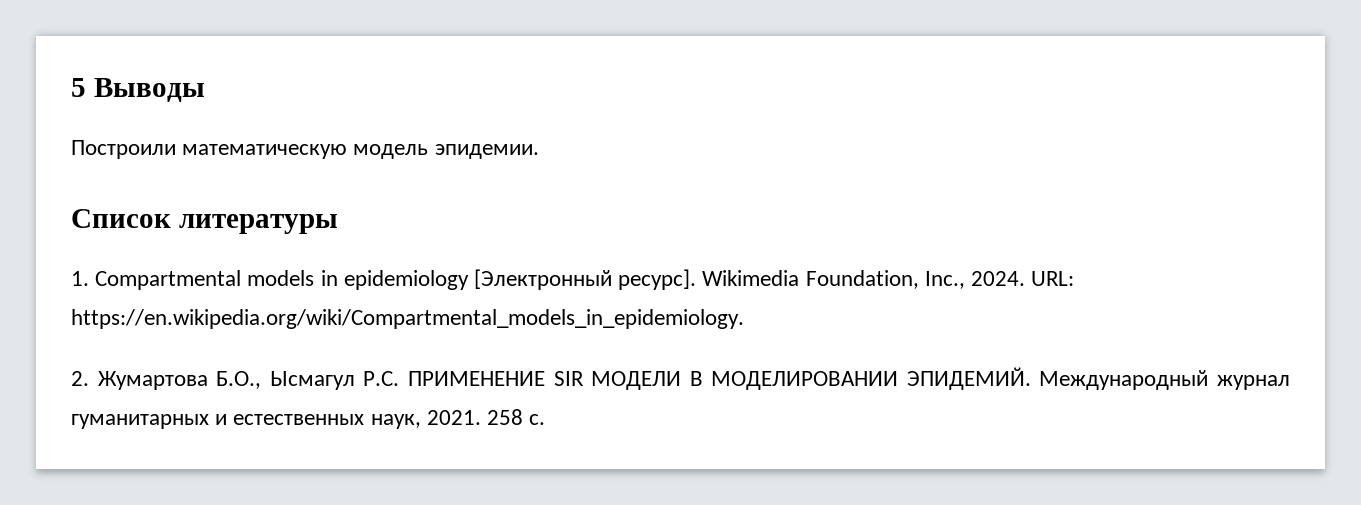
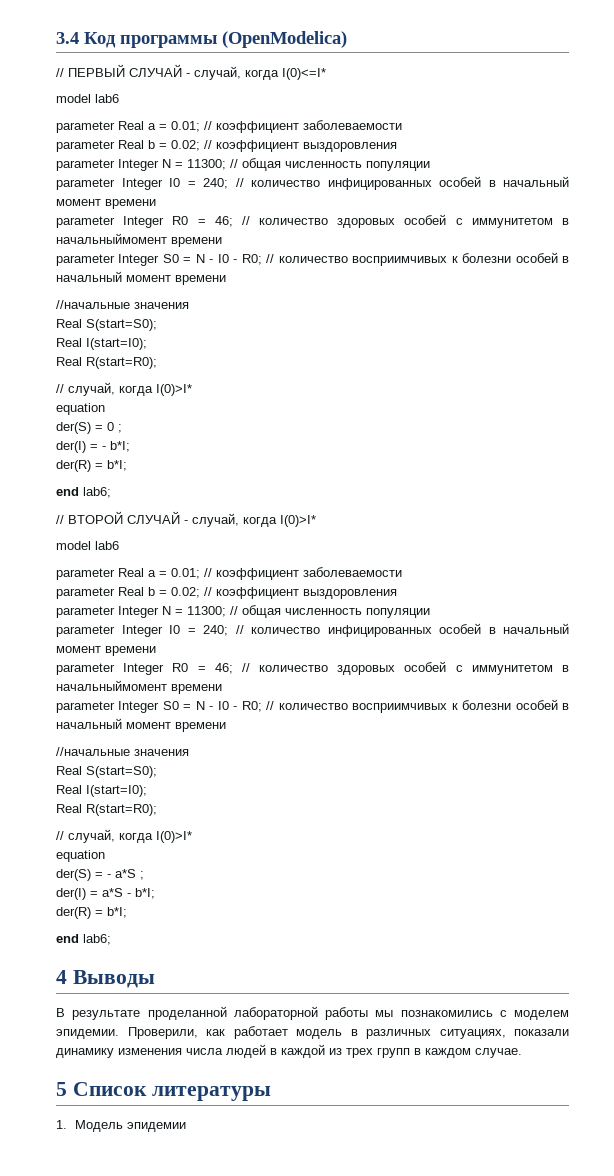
- 5 Выводы
- Построили математическую модель эпидемии.
- Список литературы
- 1. Compartmental models in epidemiology [Электронный ресурс]. Wikimedia Foundation, Inc., 2024. URL: https://en.wikipedia.org/wiki/Compartmental_models_in_epidemiology.
- 2. Жумартова Б.О., Ысмагул Р.С. ПРИМЕНЕНИЕ SIR МОДЕЛИ В МОДЕЛИРОВАНИИ ЭПИДЕМИЙ. Международный журнал гуманитарных и естественных наук, 2021. 258 с.
+ 3.4 Код программы (OpenModelica)
+ // ПЕРВЫЙ СЛУЧАЙ - случай, когда I(0)<=I*
+ model lab6
+ parameter Real a = 0.01; // коэффициент заболеваемости
+ parameter Real b = 0.02; // коэффициент выздоровления
+ parameter Integer N = 11300; // общая численность популяции
+ parameter Integer I0 = 240; // количество инфицированных особей в начальный момент времени
+ parameter Integer R0 = 46; // количество здоровых особей с иммунитетом в начальныймомент времени
+ parameter Integer S0 = N - I0 - R0; // количество восприимчивых к болезни особей в начальный момент времени
+ //начальные значения
+ Real S(start=S0);
+ Real I(start=I0);
+ Real R(start=R0);
+ // случай, когда I(0)>I*
+ equation
+ der(S) = 0 ;
+ der(I) = - b*I;
+ der(R) = b*I;
+ end lab6;
+ // ВТОРОЙ СЛУЧАЙ - случай, когда I(0)>I*
+ model lab6
+ parameter Real a = 0.01; // коэффициент заболеваемости
+ parameter Real b = 0.02; // коэффициент выздоровления
+ parameter Integer N = 11300; // общая численность популяции
+ parameter Integer I0 = 240; // количество инфицированных особей в начальный момент времени
+ parameter Integer R0 = 46; // количество здоровых особей с иммунитетом в начальныймомент времени
+ parameter Integer S0 = N - I0 - R0; // количество восприимчивых к болезни особей в начальный момент времени
+ //начальные значения
+ Real S(start=S0);
+ Real I(start=I0);
+ Real R(start=R0);
+ // случай, когда I(0)>I*
+ equation
+ der(S) = - a*S ;
+ der(I) = a*S - b*I;
+ der(R) = b*I;
+ end lab6;
+ 4 Выводы
+ В результате проделанной лабораторной работы мы познакомились с моделем эпидемии. Проверили, как работает модель в различных ситуациях, показали динамику изменения числа людей в каждой из трех групп в каждом случае.
+ 5 Список литературы
+ 1. Модель эпидемии

